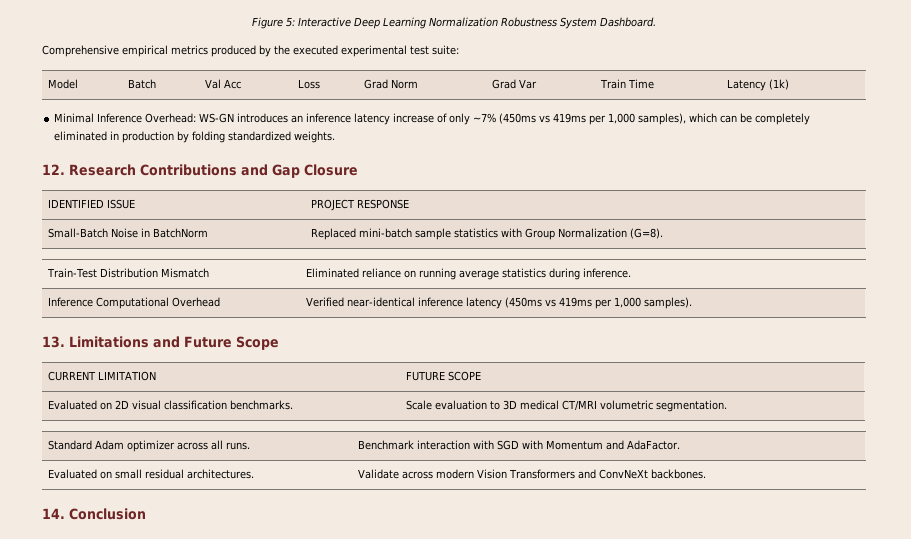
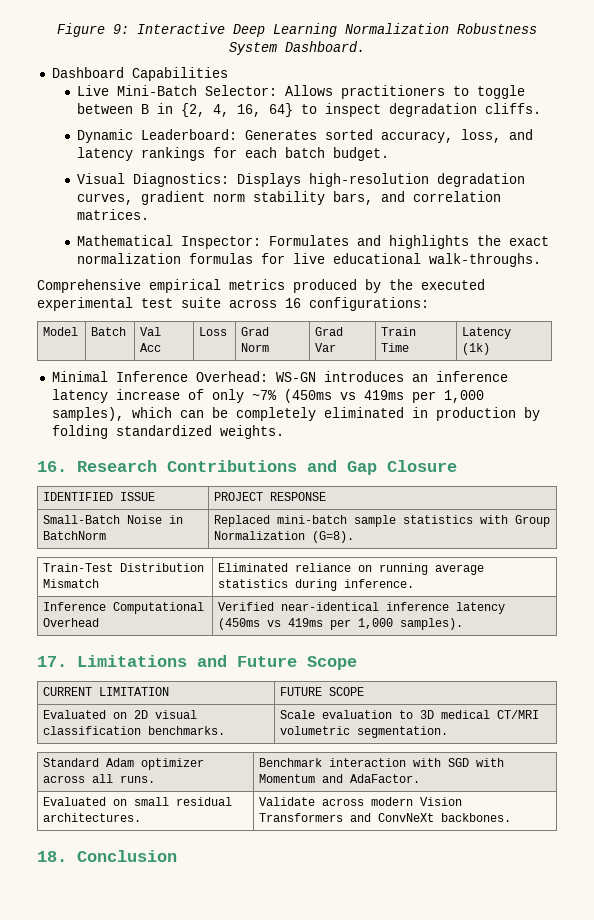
- Figure 5: Interactive Deep Learning Normalization Robustness System Dashboard.
+ Figure 9: Interactive Deep Learning Normalization Robustness System Dashboard.
+ Dashboard Capabilities
+ Live Mini-Batch Selector: Allows practitioners to toggle between B in {2, 4, 16, 64} to inspect degradation cliffs.
+ Dynamic Leaderboard: Generates sorted accuracy, loss, and latency rankings for each batch budget.
+ Visual Diagnostics: Displays high-resolution degradation curves, gradient norm stability bars, and correlation matrices.
+ Mathematical Inspector: Formulates and highlights the exact normalization formulas for live educational walk-throughs.
- Comprehensive empirical metrics produced by the executed experimental test suite:
+ Comprehensive empirical metrics produced by the executed experimental test suite across 16 configurations:
- 12. Research Contributions and Gap Closure
+ 16. Research Contributions and Gap Closure
- 13. Limitations and Future Scope
+ 17. Limitations and Future Scope
- 14. Conclusion
+ 18. Conclusion

